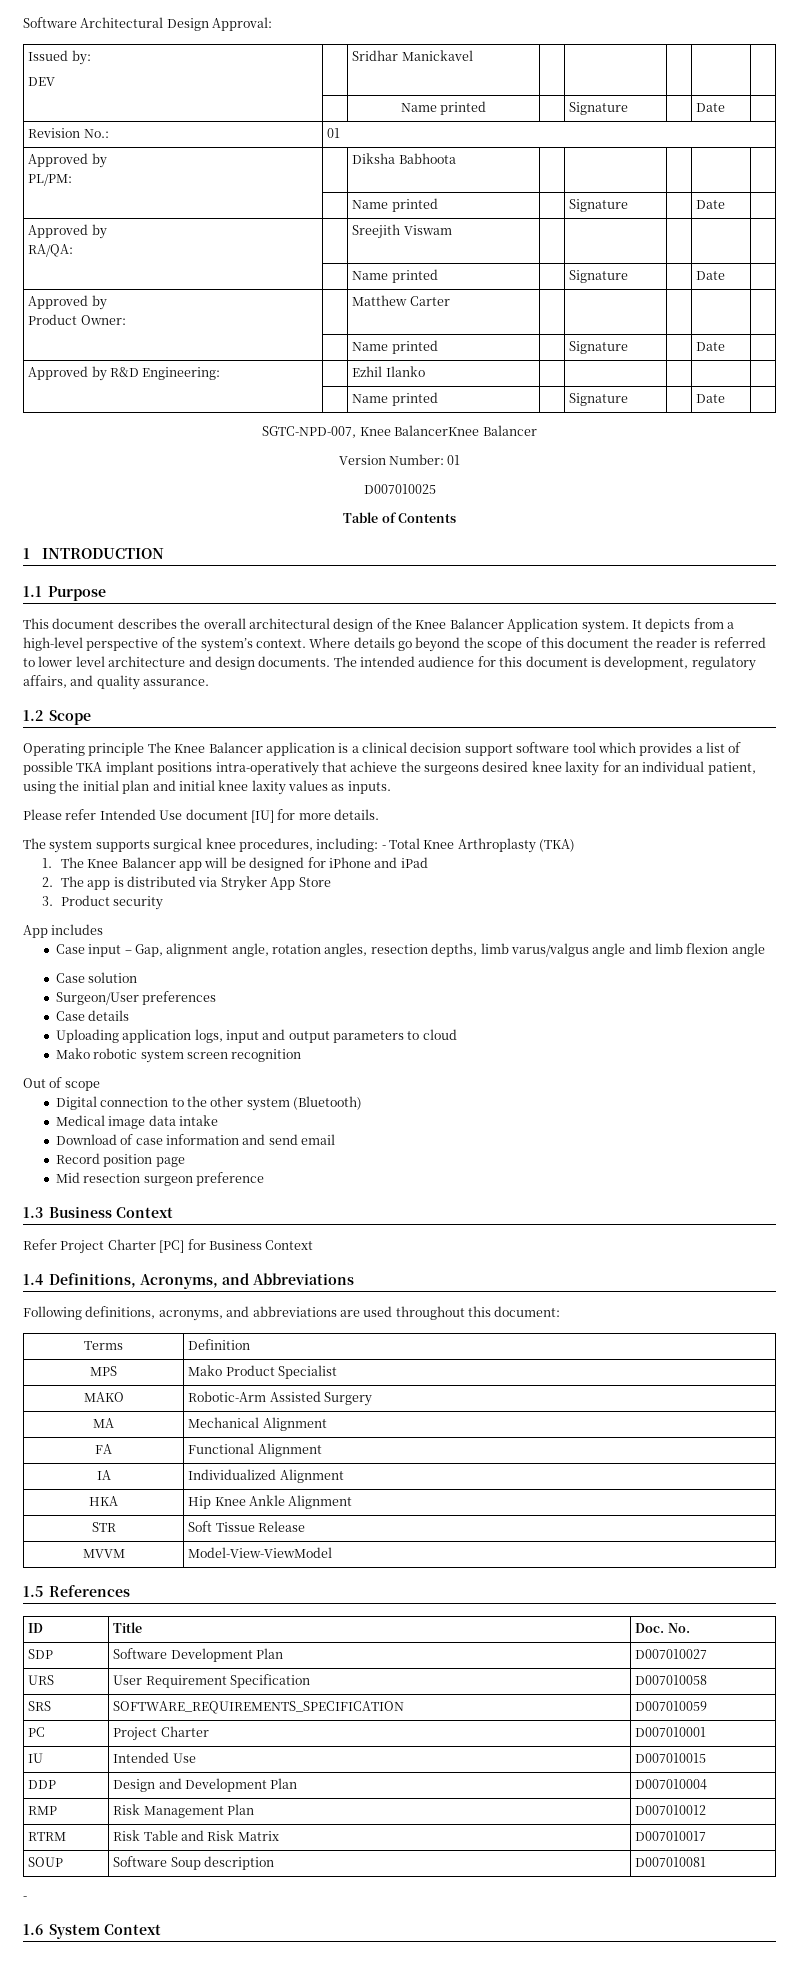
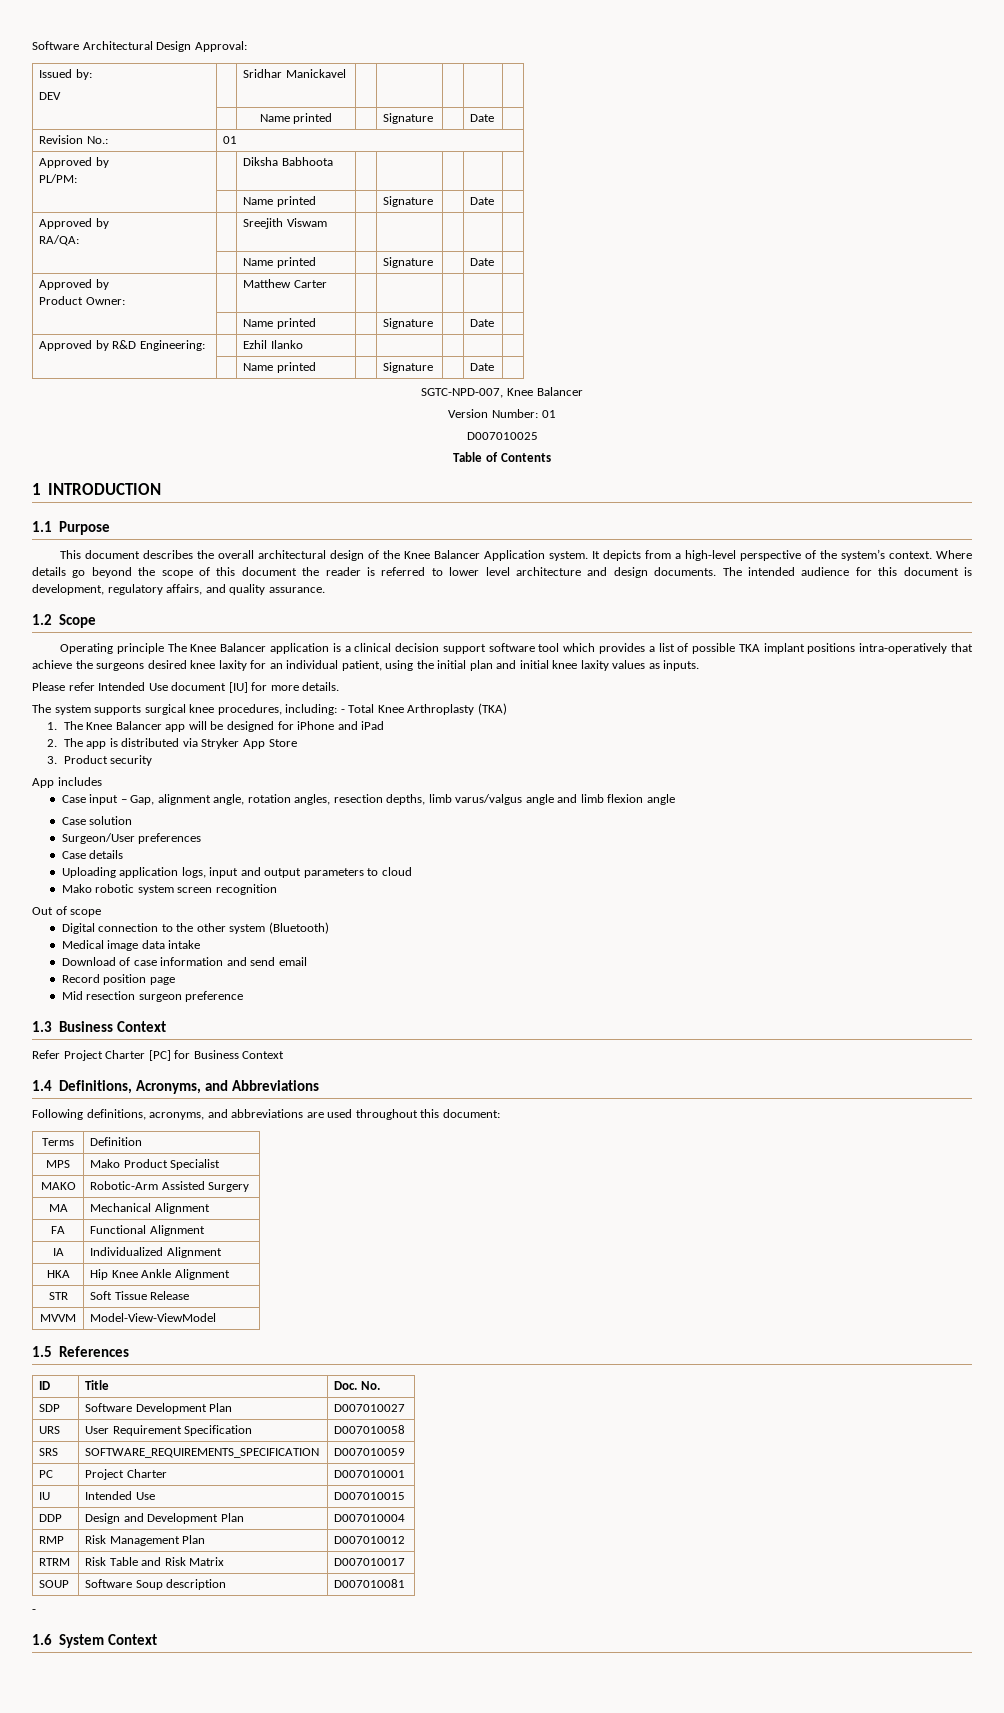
- SGTC-NPD-007, Knee BalancerKnee Balancer
+ SGTC-NPD-007, Knee Balancer

